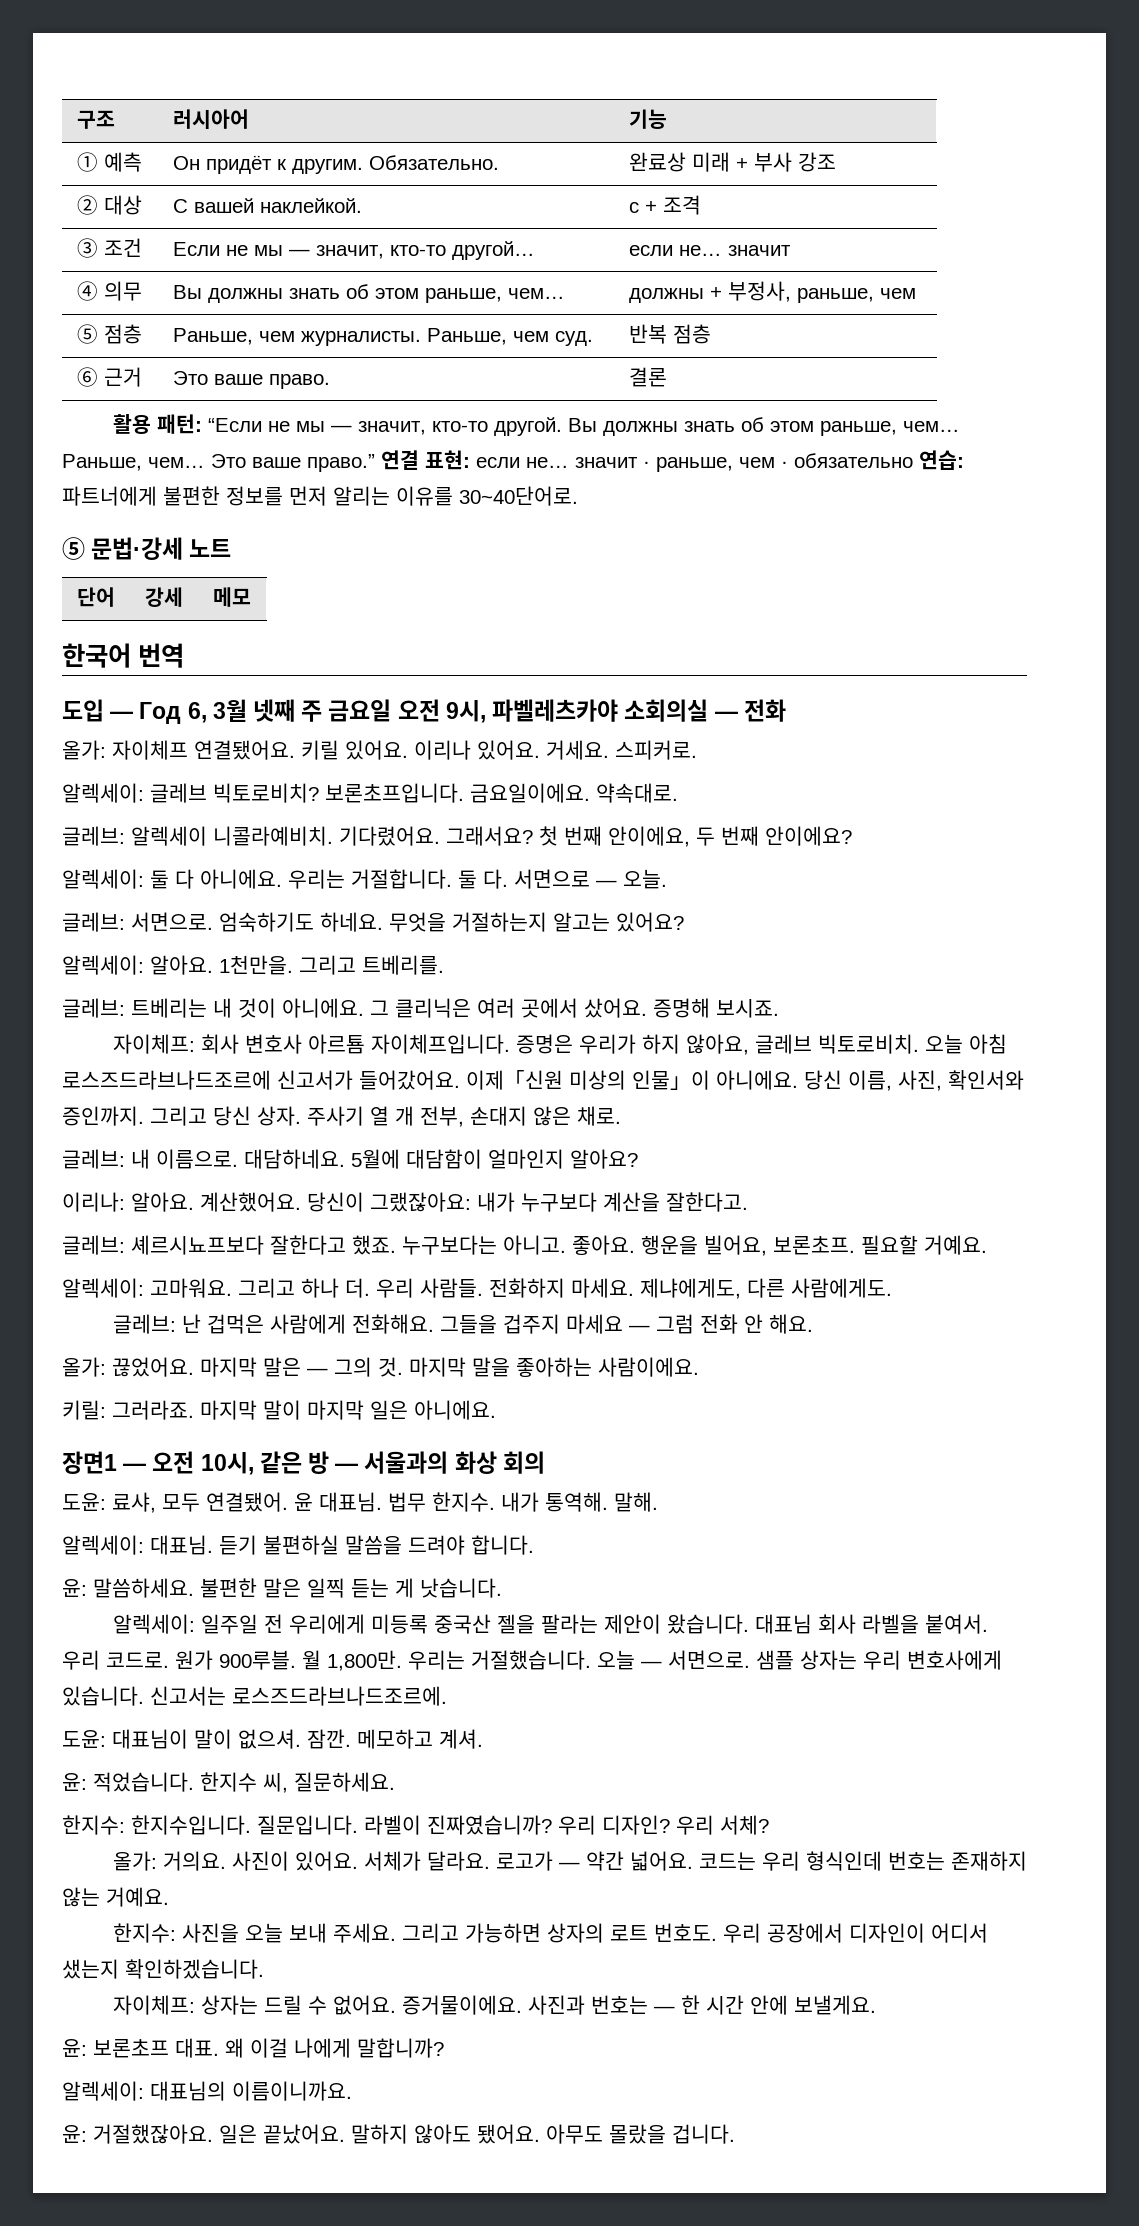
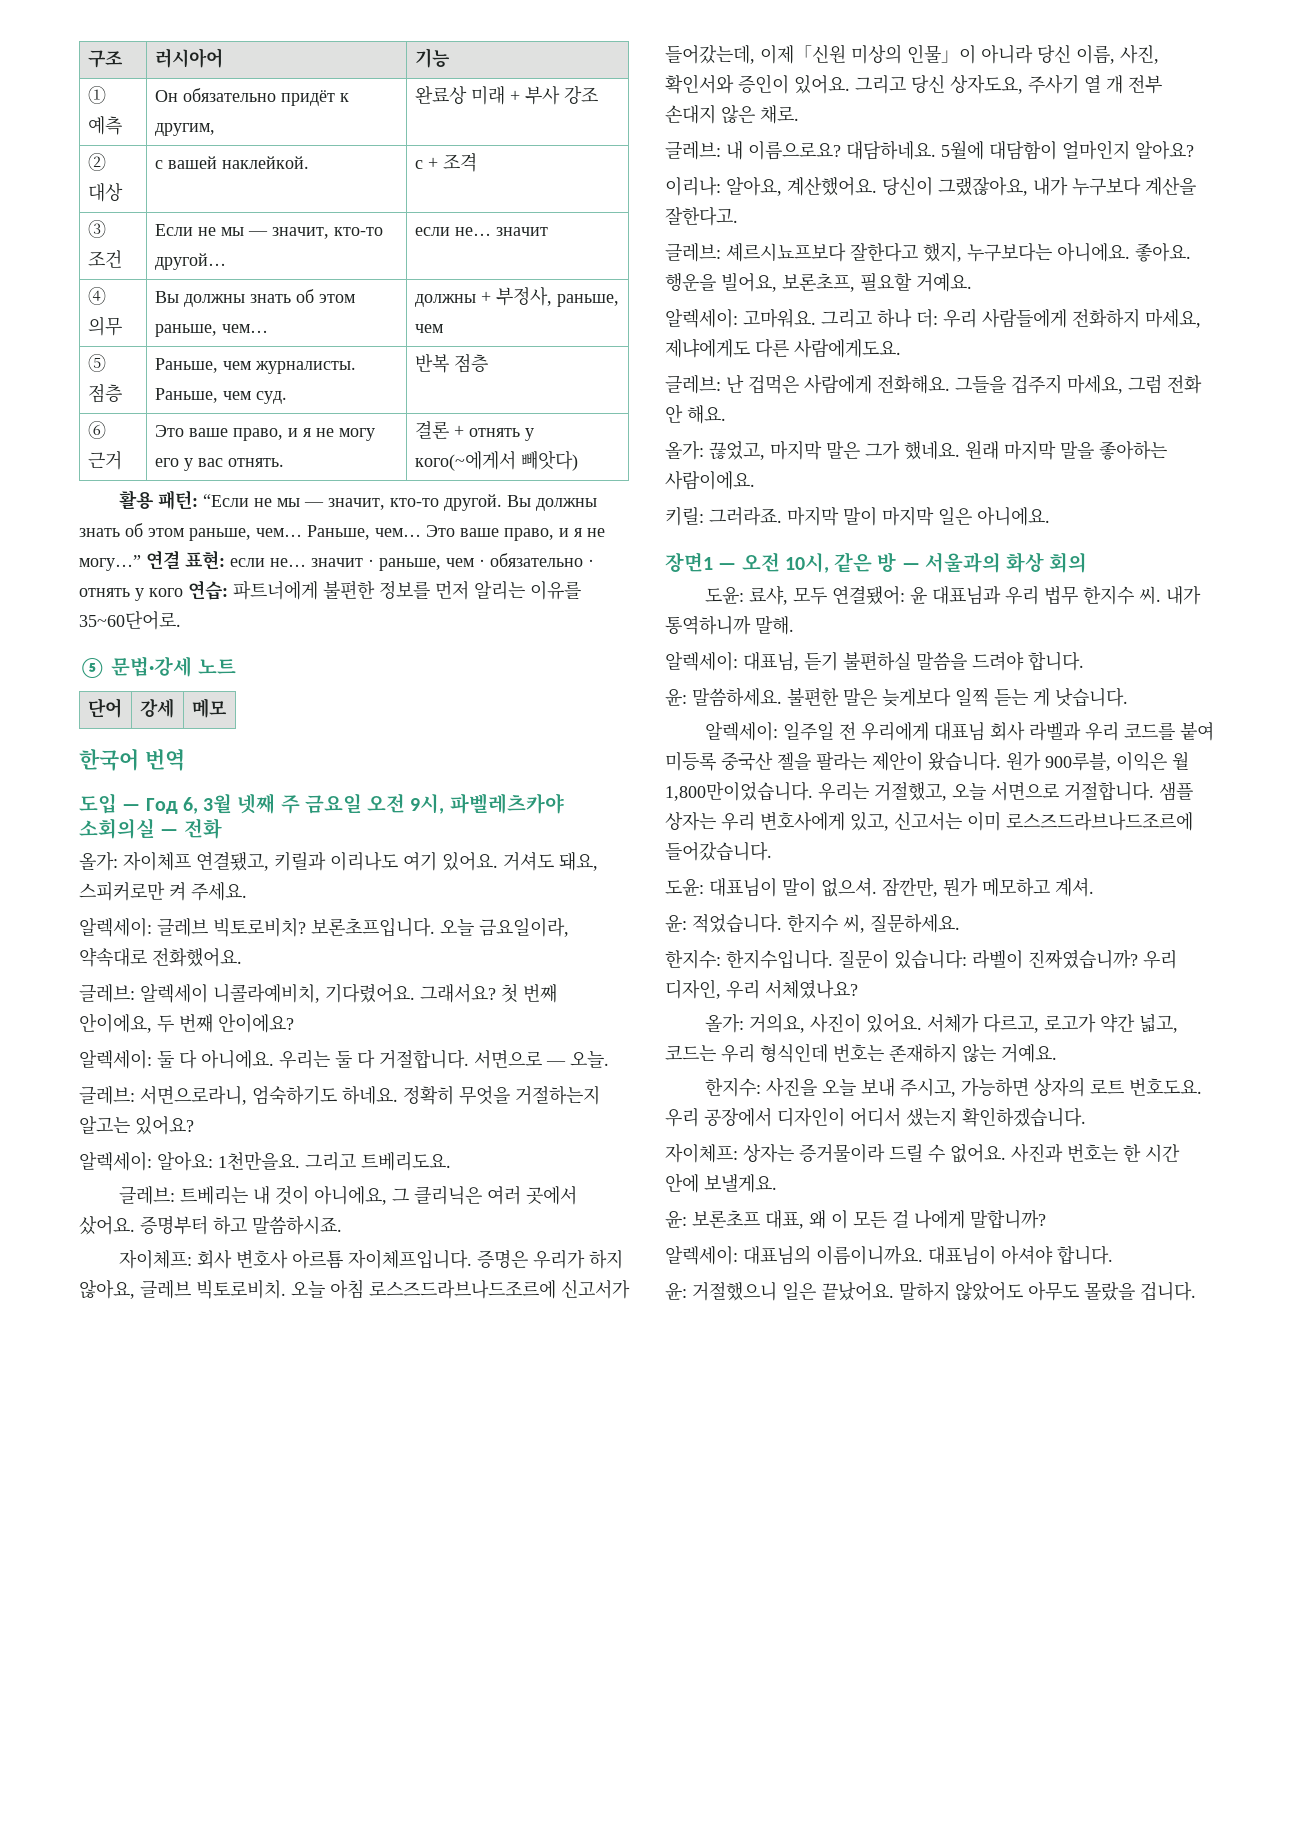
- ① 예측 | Он придёт к другим. Обязательно. | 완료상 미래 + 부사 강조
+ ① 예측 | Он обязательно придёт к другим, | 완료상 미래 + 부사 강조
- ② 대상 | С вашей наклейкой. | с + 조격
+ ② 대상 | с вашей наклейкой. | с + 조격
- ⑥ 근거 | Это ваше право. | 결론
+ ⑥ 근거 | Это ваше право, и я не могу его у вас отнять. | 결론 + отнять у кого(~에게서 빼앗다)
- Это ваше право.”
+ Это ваше право, и я не могу…”
- 연결 표현: если не… значит · раньше, чем · обязательно 연습: 파트너에게 불편한 정보를 먼저 알리는 이유를 30~40단어로.
+ 연결 표현: если не… значит · раньше, чем · обязательно · отнять у кого 연습: 파트너에게 불편한 정보를 먼저 알리는 이유를 35~60단어로.
- 올가: 자이체프 연결됐어요. 키릴 있어요. 이리나 있어요. 거세요. 스피커로.
+ 올가: 자이체프 연결됐고, 키릴과 이리나도 여기 있어요. 거셔도 돼요, 스피커로만 켜 주세요.
- 금요일이에요. 약속대로.
+ 오늘 금요일이라, 약속대로 전화했어요.
- 글레브: 알렉세이 니콜라예비치. 기다렸어요.
+ 글레브: 알렉세이 니콜라예비치, 기다렸어요.
- 우리는 거절합니다. 둘 다.
+ 우리는 둘 다 거절합니다.
- 글레브: 서면으로. 엄숙하기도 하네요.
+ 글레브: 서면으로라니, 엄숙하기도 하네요.
- 무엇을 거절하는지 알고는 있어요?
+ 정확히 무엇을 거절하는지 알고는 있어요?
- 알렉세이: 알아요. 1천만을. 그리고 트베리를.
+ 알렉세이: 알아요: 1천만을요. 그리고 트베리도요.
- 글레브: 트베리는 내 것이 아니에요. 그 클리닉은 여러 곳에서 샀어요.
+ 글레브: 트베리는 내 것이 아니에요, 그 클리닉은 여러 곳에서 샀어요.
- 증명해 보시죠.
+ 증명부터 하고 말씀하시죠.
- 오늘 아침 로스즈드라브나드조르에 신고서가 들어갔어요. 이제「신원 미상의 인물」이 아니에요. 당신 이름, 사진, 확인서와 증인까지.
+ 오늘 아침 로스즈드라브나드조르에 신고서가 들어갔는데, 이제「신원 미상의 인물」이 아니라 당신 이름, 사진, 확인서와 증인이 있어요.
- 그리고 당신 상자. 주사기 열 개 전부, 손대지 않은 채로.
+ 그리고 당신 상자도요, 주사기 열 개 전부 손대지 않은 채로.
- 글레브: 내 이름으로.
+ 글레브: 내 이름으로요?
- 이리나: 알아요. 계산했어요.
+ 이리나: 알아요, 계산했어요.
- 당신이 그랬잖아요: 내가 누구보다 계산을 잘한다고.
+ 당신이 그랬잖아요, 내가 누구보다 계산을 잘한다고.
- 글레브: 셰르시뇨프보다 잘한다고 했죠. 누구보다는 아니고.
+ 글레브: 셰르시뇨프보다 잘한다고 했지, 누구보다는 아니에요.
- 행운을 빌어요, 보론초프. 필요할 거예요.
+ 행운을 빌어요, 보론초프, 필요할 거예요.
- 그리고 하나 더. 우리 사람들. 전화하지 마세요. 제냐에게도, 다른 사람에게도.
+ 그리고 하나 더: 우리 사람들에게 전화하지 마세요, 제냐에게도 다른 사람에게도요.
- 그들을 겁주지 마세요 — 그럼 전화 안 해요.
+ 그들을 겁주지 마세요, 그럼 전화 안 해요.
- 올가: 끊었어요. 마지막 말은 — 그의 것. 마지막 말을 좋아하는 사람이에요.
+ 올가: 끊었고, 마지막 말은 그가 했네요. 원래 마지막 말을 좋아하는 사람이에요.
- 도윤: 료샤, 모두 연결됐어. 윤 대표님. 법무 한지수. 내가 통역해. 말해.
+ 도윤: 료샤, 모두 연결됐어: 윤 대표님과 우리 법무 한지수 씨. 내가 통역하니까 말해.
- 알렉세이: 대표님. 듣기 불편하실 말씀을 드려야 합니다.
+ 알렉세이: 대표님, 듣기 불편하실 말씀을 드려야 합니다.
- 불편한 말은 일찍 듣는 게 낫습니다.
+ 불편한 말은 늦게보다 일찍 듣는 게 낫습니다.
- 알렉세이: 일주일 전 우리에게 미등록 중국산 젤을 팔라는 제안이 왔습니다.
+ 알렉세이: 일주일 전 우리에게 대표님 회사 라벨과 우리 코드를 붙여 미등록 중국산 젤을 팔라는 제안이 왔습니다.
- 대표님 회사 라벨을 붙여서. 우리 코드로. 원가 900루블. 월 1,800만. 우리는 거절했습니다. 오늘 — 서면으로. 샘플 상자는 우리 변호사에게 있습니다. 신고서는 로스즈드라브나드조르에.
+ 원가 900루블, 이익은 월 1,800만이었습니다. 우리는 거절했고, 오늘 서면으로 거절합니다. 샘플 상자는 우리 변호사에게 있고, 신고서는 이미 로스즈드라브나드조르에 들어갔습니다.
- 잠깐. 메모하고 계셔.
+ 잠깐만, 뭔가 메모하고 계셔.
- 질문입니다. 라벨이 진짜였습니까?
+ 질문이 있습니다: 라벨이 진짜였습니까?
- 우리 디자인? 우리 서체?
- 올가: 거의요. 사진이 있어요.
+ 우리 디자인, 우리 서체였나요?
+ 올가: 거의요, 사진이 있어요.
- 서체가 달라요. 로고가 — 약간 넓어요. 코드는 우리 형식인데 번호는 존재하지 않는 거예요.
+ 서체가 다르고, 로고가 약간 넓고, 코드는 우리 형식인데 번호는 존재하지 않는 거예요.
- 한지수: 사진을 오늘 보내 주세요. 그리고 가능하면 상자의 로트 번호도.
+ 한지수: 사진을 오늘 보내 주시고, 가능하면 상자의 로트 번호도요.
- 자이체프: 상자는 드릴 수 없어요.
+ 자이체프: 상자는 증거물이라 드릴 수 없어요.
- 증거물이에요.
- 사진과 번호는 — 한 시간 안에 보낼게요.
+ 사진과 번호는 한 시간 안에 보낼게요.
- 윤: 보론초프 대표. 왜 이걸 나에게 말합니까?
+ 윤: 보론초프 대표, 왜 이 모든 걸 나에게 말합니까?
- 알렉세이: 대표님의 이름이니까요.
- 윤: 거절했잖아요. 일은 끝났어요.
+ 알렉세이: 대표님의 이름이니까요. 대표님이 아셔야 합니다.
+ 윤: 거절했으니 일은 끝났어요.
- 말하지 않아도 됐어요. 아무도 몰랐을 겁니다.
+ 말하지 않았어도 아무도 몰랐을 겁니다.

